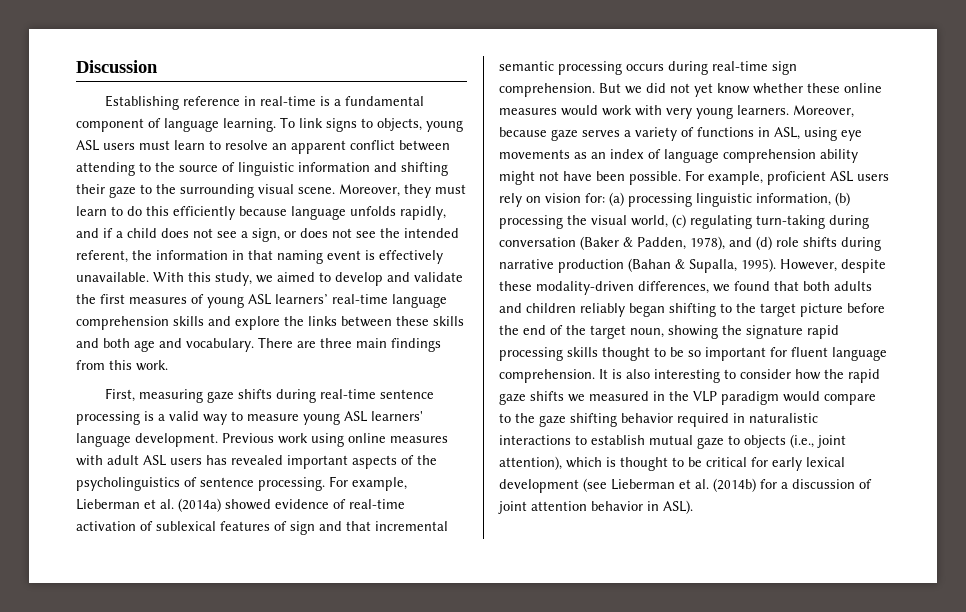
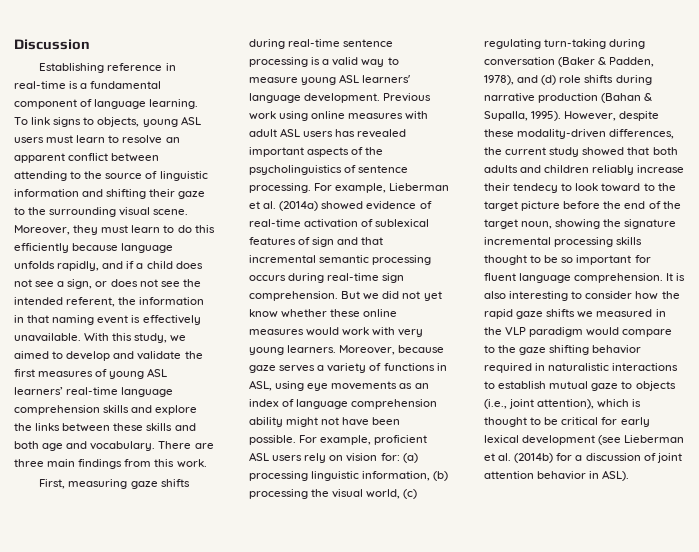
- However, despite these modality-driven differences, we found that both adults and children reliably began shifting to the target picture before the end of the target noun, showing the signature rapid processing skills thought to be so important for fluent language comprehension.
+ However, despite these modality-driven differences, the current study showed that both adults and children reliably increase their tendecy to look toward to the target picture before the end of the target noun, showing the signature incremental processing skills thought to be so important for fluent language comprehension.

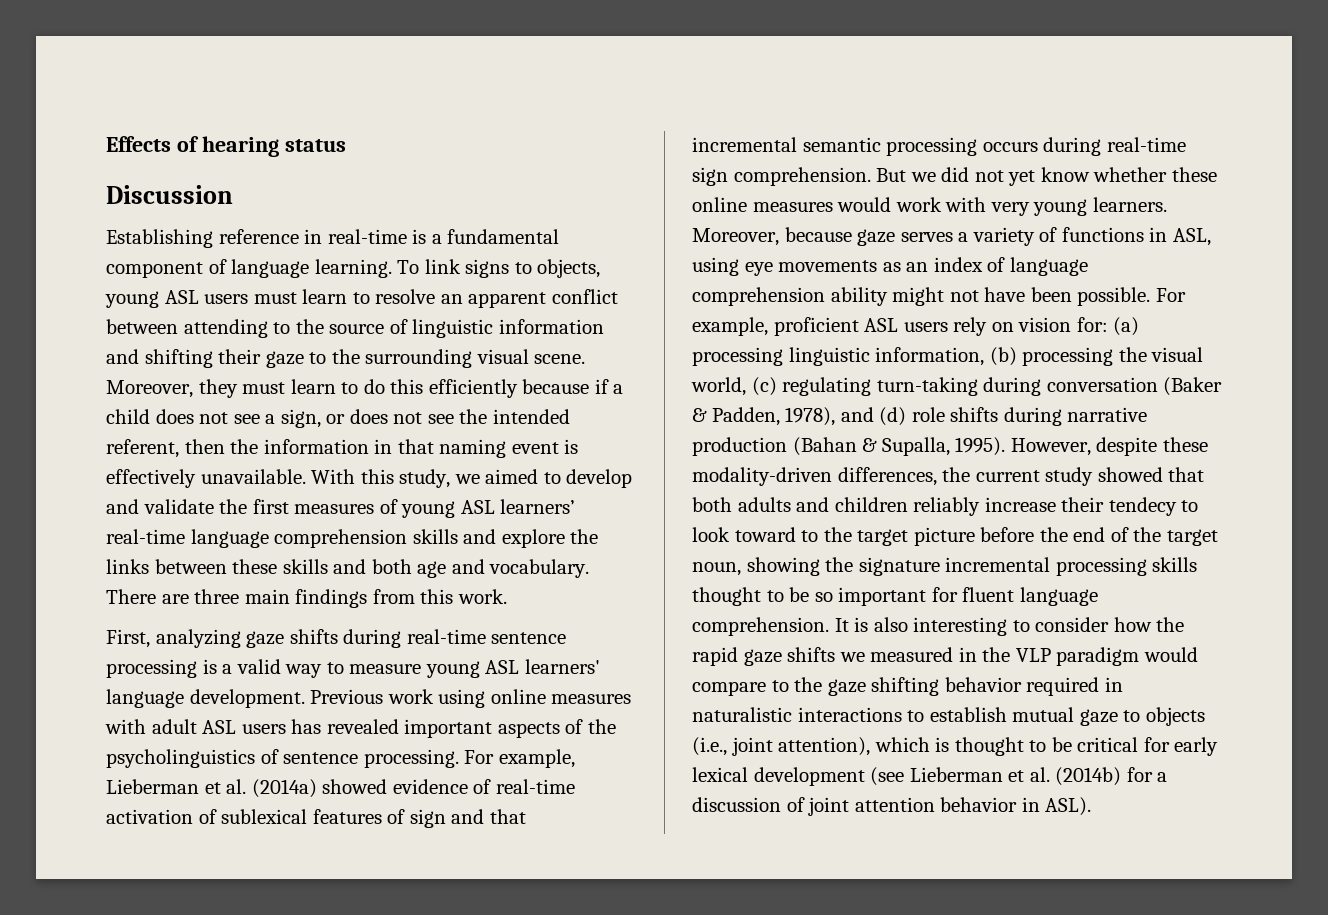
+ Effects of hearing status
- Moreover, they must learn to do this efficiently because language unfolds rapidly, and if a child does not see a sign, or does not see the intended referent, the information in that naming event is effectively unavailable.
+ Moreover, they must learn to do this efficiently because if a child does not see a sign, or does not see the intended referent, then the information in that naming event is effectively unavailable.
- First, measuring gaze shifts during real-time sentence processing is a valid way to measure young ASL learners' language development.
+ First, analyzing gaze shifts during real-time sentence processing is a valid way to measure young ASL learners' language development.

